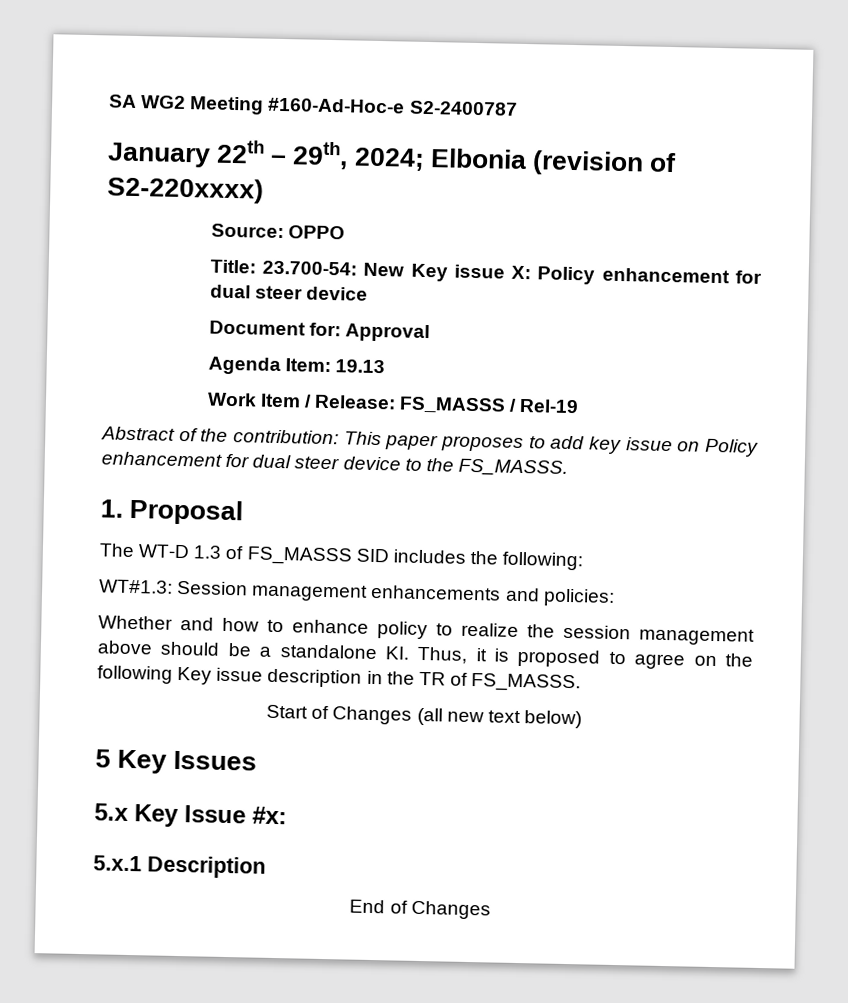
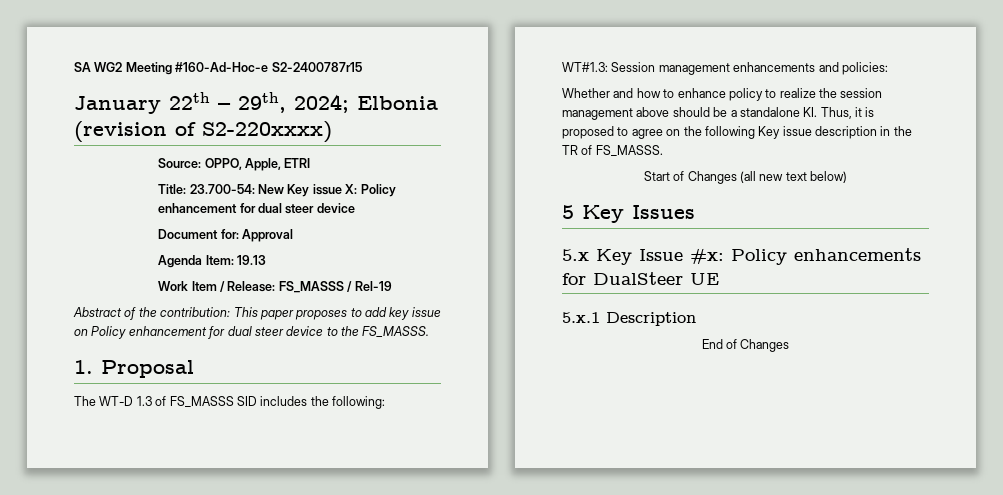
- SA WG2 Meeting #160-Ad-Hoc-e S2-2400787
+ SA WG2 Meeting #160-Ad-Hoc-e S2-2400787r15
- Source: OPPO
+ Source: OPPO, Apple, ETRI
- 5.x Key Issue #x:
+ 5.x Key Issue #x: Policy enhancements for DualSteer UE

